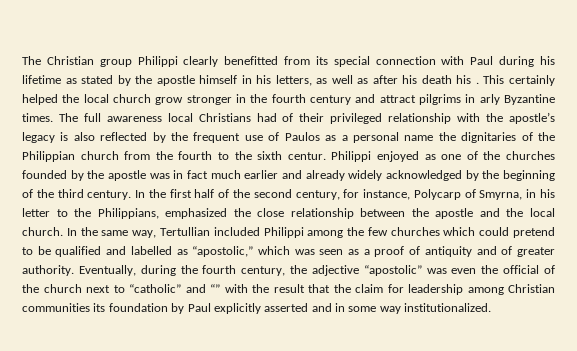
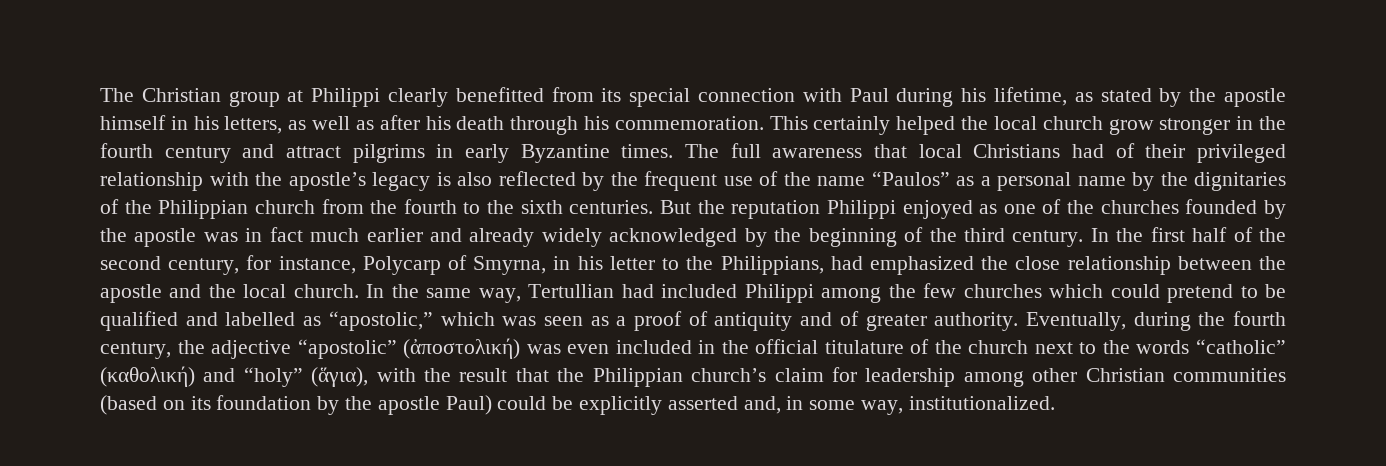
- The Christian group Philippi clearly benefitted from its special connection with Paul during his lifetime as stated by the apostle himself in his letters, as well as after his death his .
+ The Christian group at Philippi clearly benefitted from its special connection with Paul during his lifetime, as stated by the apostle himself in his letters, as well as after his death through his commemoration.
- This certainly helped the local church grow stronger in the fourth century and attract pilgrims in arly Byzantine times.
+ This certainly helped the local church grow stronger in the fourth century and attract pilgrims in early Byzantine times.
- The full awareness local Christians had of their privileged relationship with the apostle’s legacy is also reflected by the frequent use of Paulos as a personal name the dignitaries of the Philippian church from the fourth to the sixth centur. Philippi enjoyed as one of the churches founded by the apostle was in fact much earlier and already widely acknowledged by the beginning of the third century.
+ The full awareness that local Christians had of their privileged relationship with the apostle’s legacy is also reflected by the frequent use of the name “Paulos” as a personal name by the dignitaries of the Philippian church from the fourth to the sixth centuries. But the reputation Philippi enjoyed as one of the churches founded by the apostle was in fact much earlier and already widely acknowledged by the beginning of the third century.
- In the first half of the second century, for instance, Polycarp of Smyrna, in his letter to the Philippians, emphasized the close relationship between the apostle and the local church.
+ In the first half of the second century, for instance, Polycarp of Smyrna, in his letter to the Philippians, had emphasized the close relationship between the apostle and the local church.
- In the same way, Tertullian included Philippi among the few churches which could pretend to be qualified and labelled as “apostolic,” which was seen as a proof of antiquity and of greater authority.
+ In the same way, Tertullian had included Philippi among the few churches which could pretend to be qualified and labelled as “apostolic,” which was seen as a proof of antiquity and of greater authority.
- Eventually, during the fourth century, the adjective “apostolic” was even the official of the church next to “catholic” and “” with the result that the claim for leadership among Christian communities its foundation by Paul explicitly asserted and in some way institutionalized.
+ Eventually, during the fourth century, the adjective “apostolic” (ἀποστολική) was even included in the official titulature of the church next to the words “catholic” (καθολική) and “holy” (ἅγια), with the result that the Philippian church’s claim for leadership among other Christian communities (based on its foundation by the apostle Paul) could be explicitly asserted and, in some way, institutionalized.

